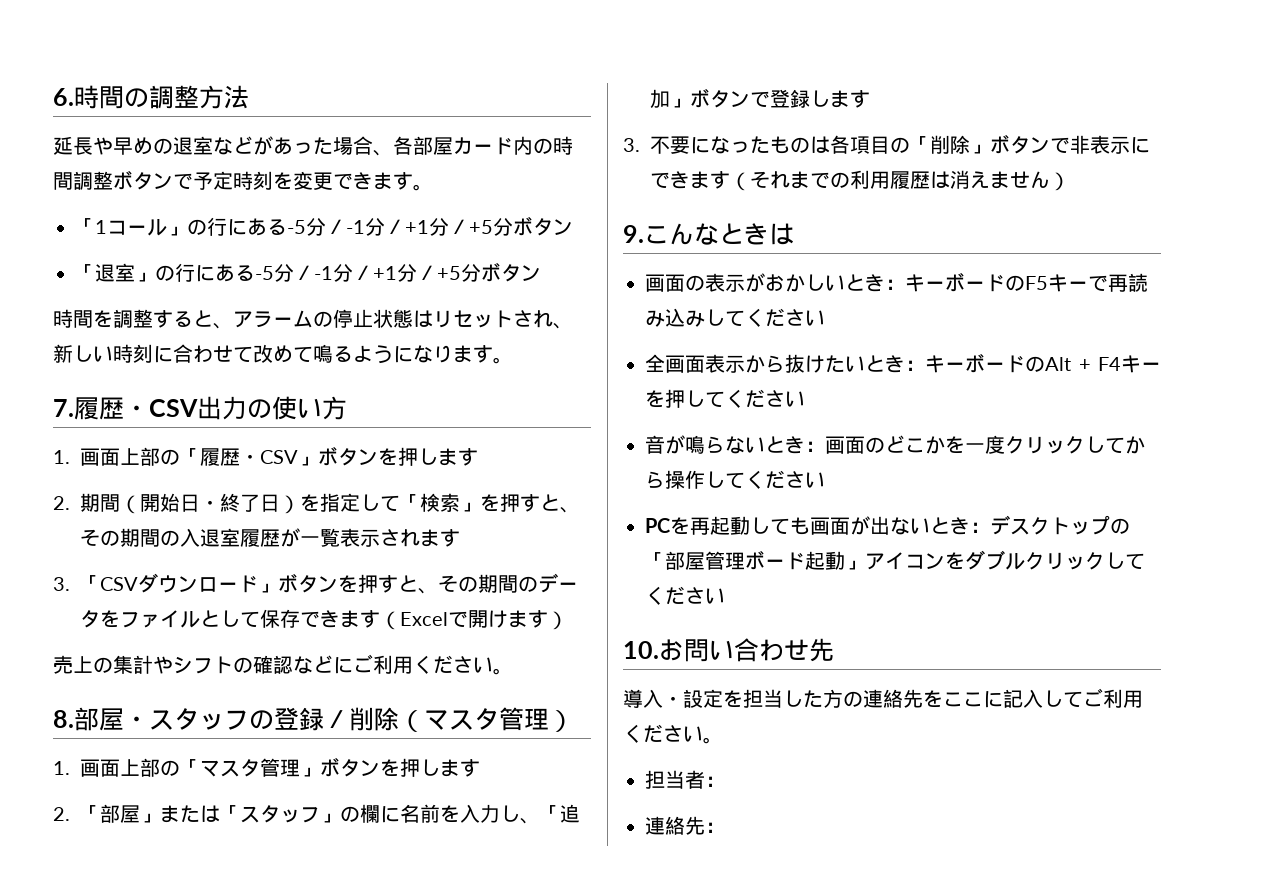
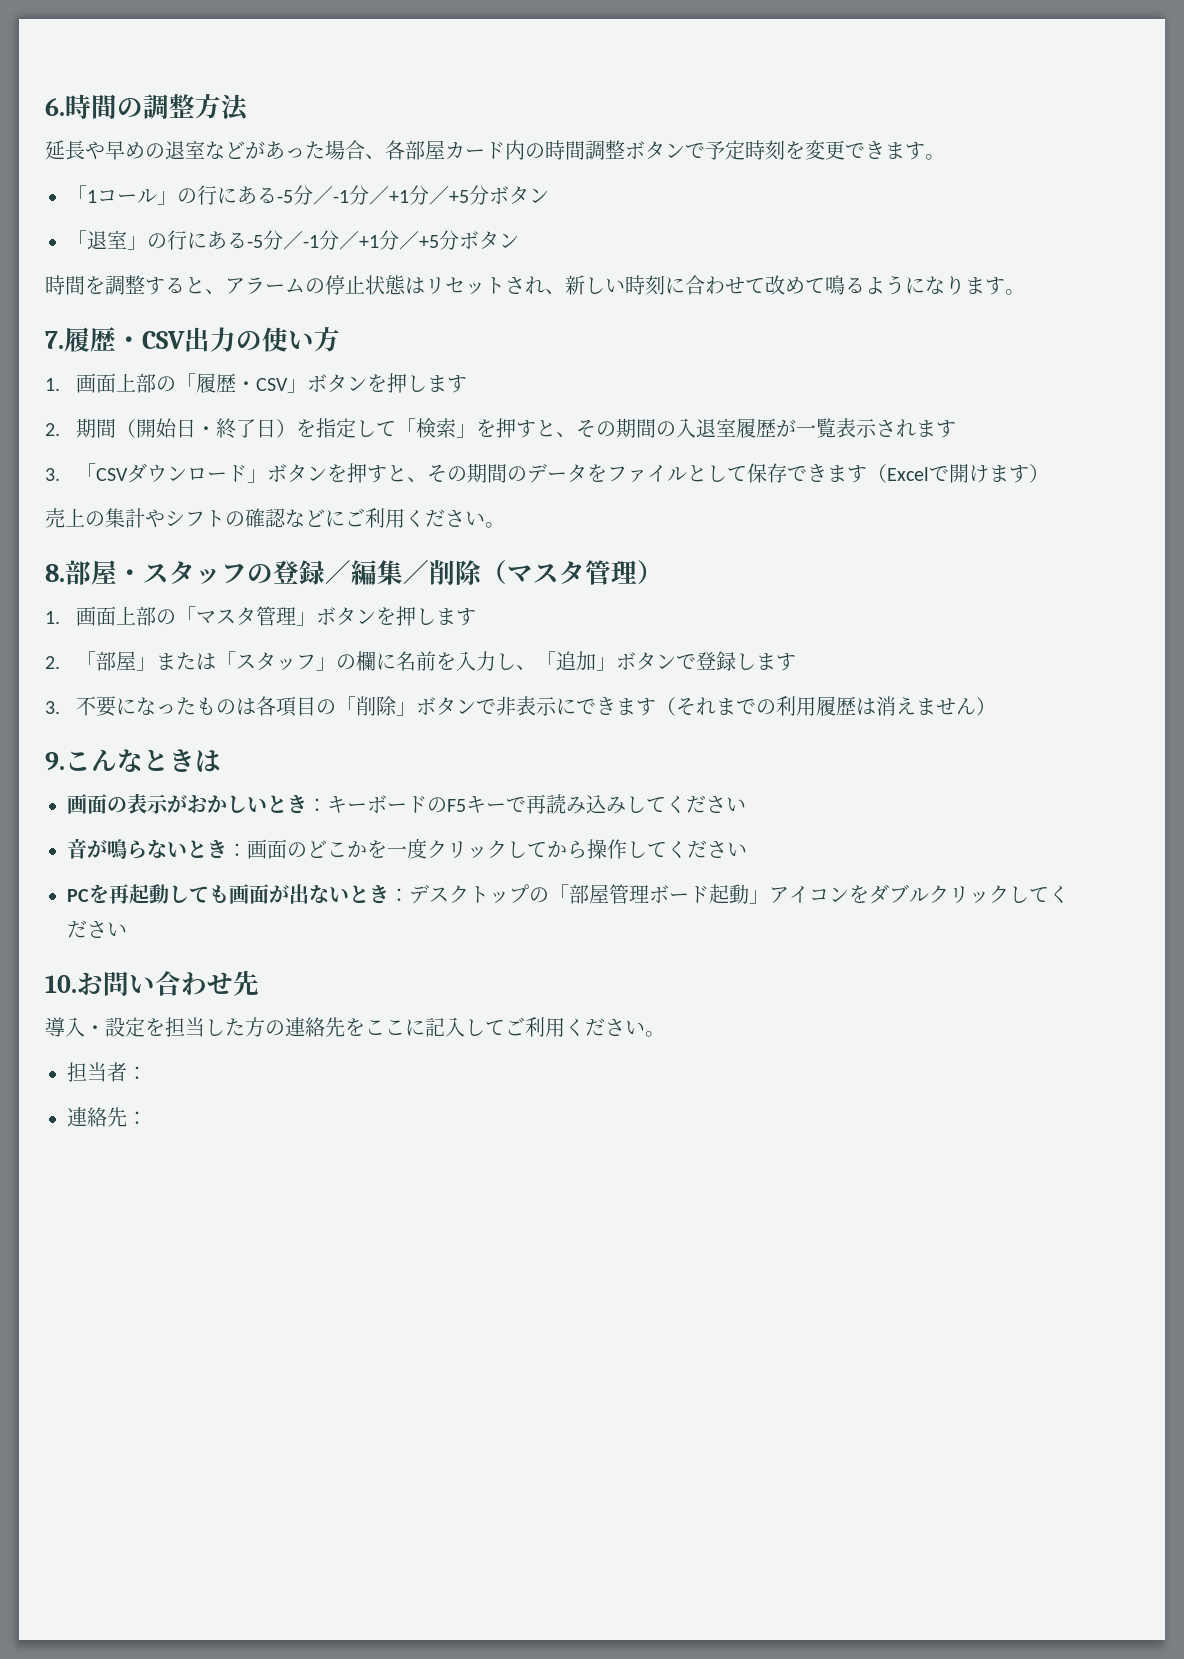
- 8.部屋・スタッフの登録／削除（マスタ管理）
+ 8.部屋・スタッフの登録／編集／削除（マスタ管理）
- 全画面表示から抜けたいとき：キーボードのAlt + F4キーを押してください

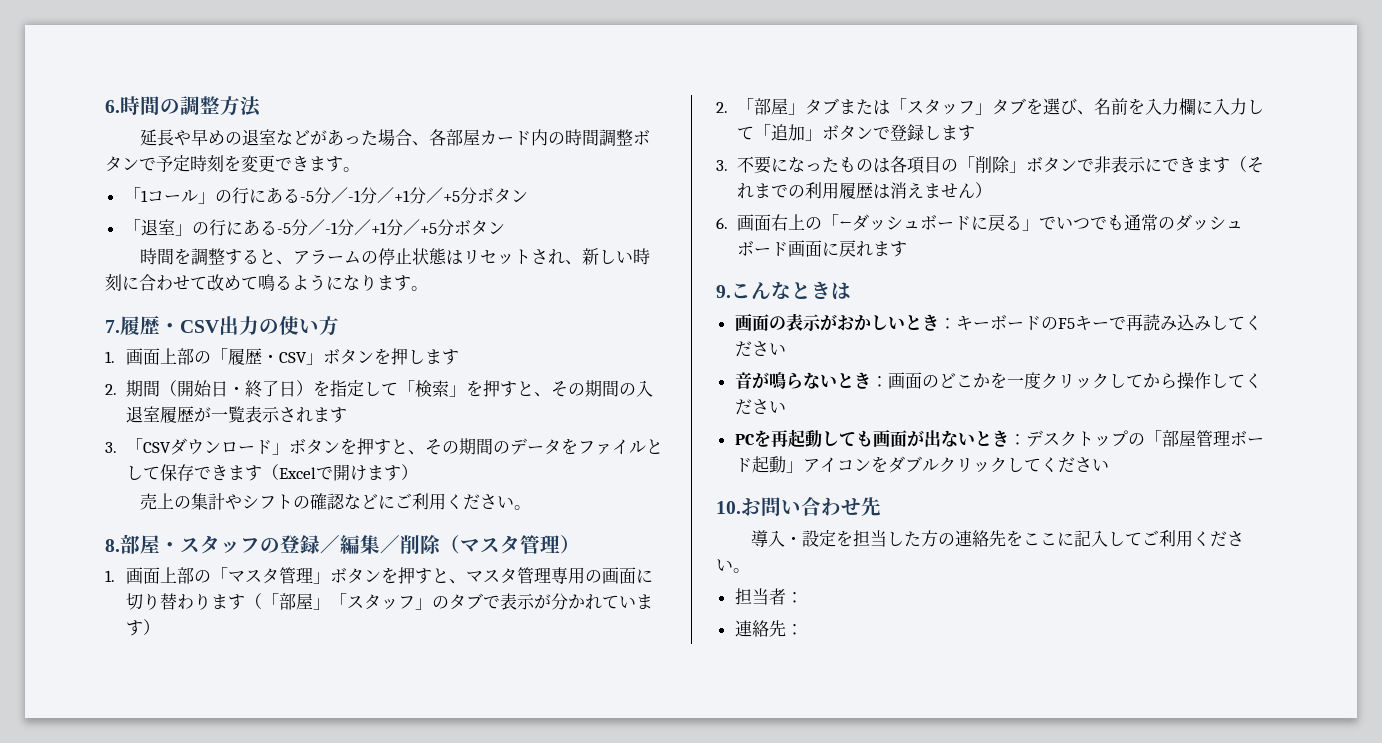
- 1.画面上部の「マスタ管理」ボタンを押します
+ 1.画面上部の「マスタ管理」ボタンを押すと、マスタ管理専用の画面に切り替わります（「部屋」「スタッフ」のタブで表示が分かれています）
- 2.「部屋」または「スタッフ」の欄に名前を入力し、「追加」ボタンで登録します
+ 2.「部屋」タブまたは「スタッフ」タブを選び、名前を入力欄に入力して「追加」ボタンで登録します
+ 6.画面右上の「←ダッシュボードに戻る」でいつでも通常のダッシュボード画面に戻れます

